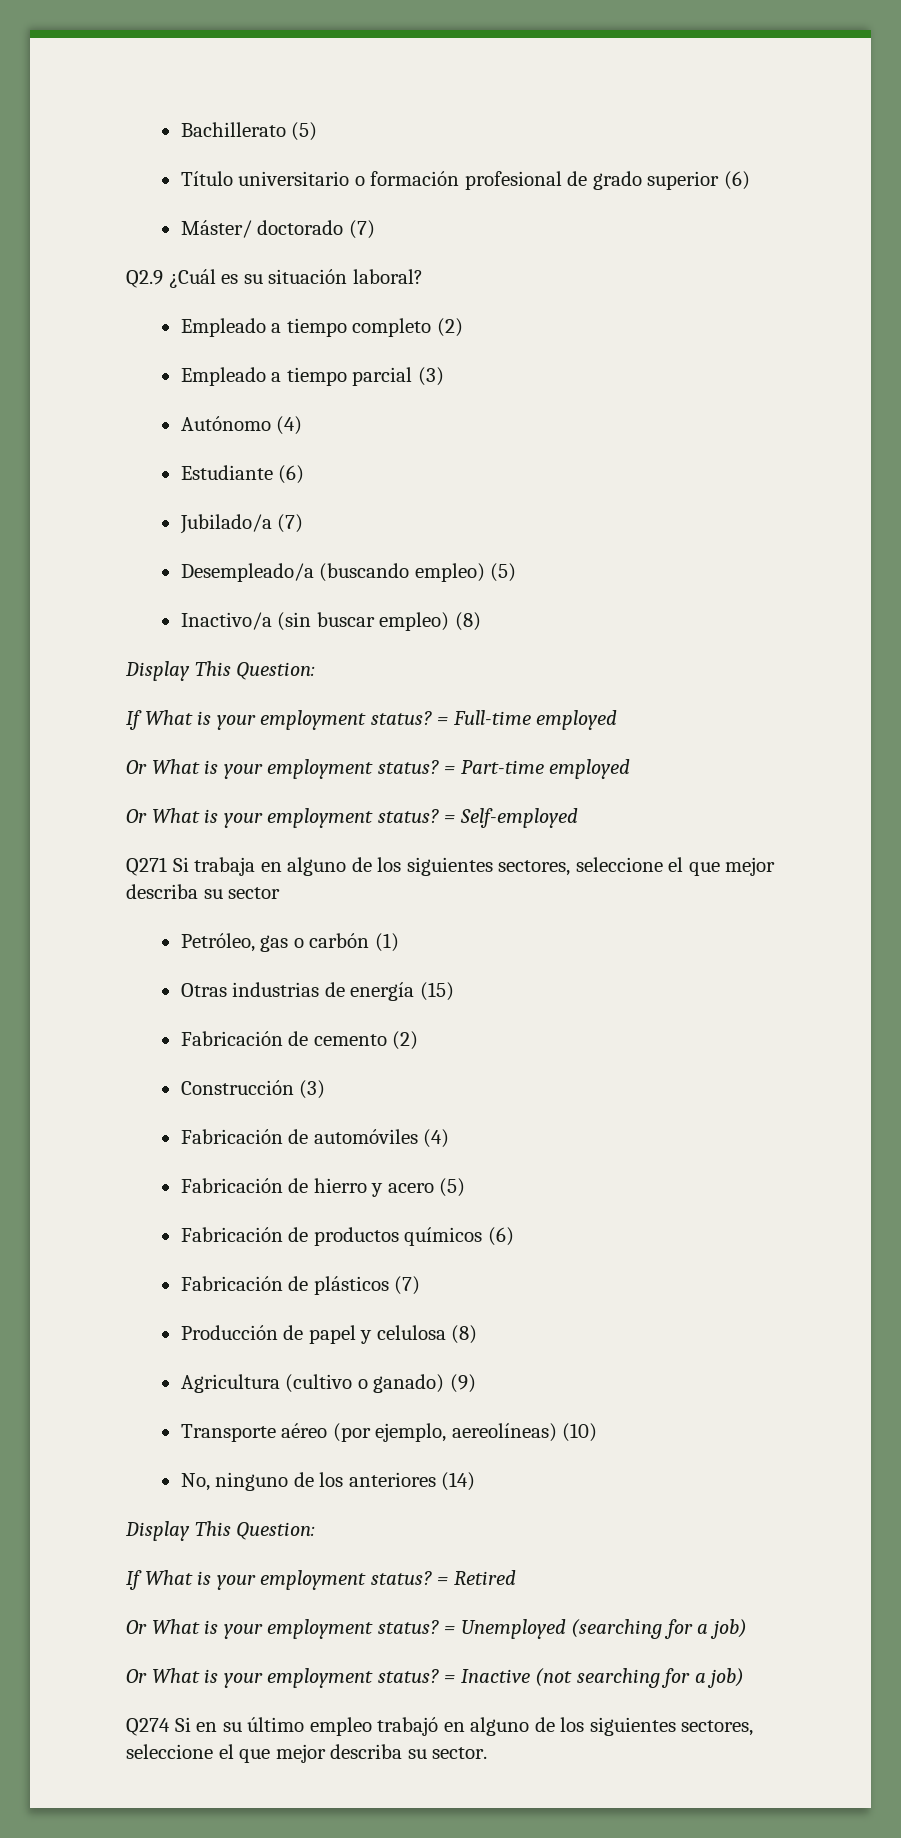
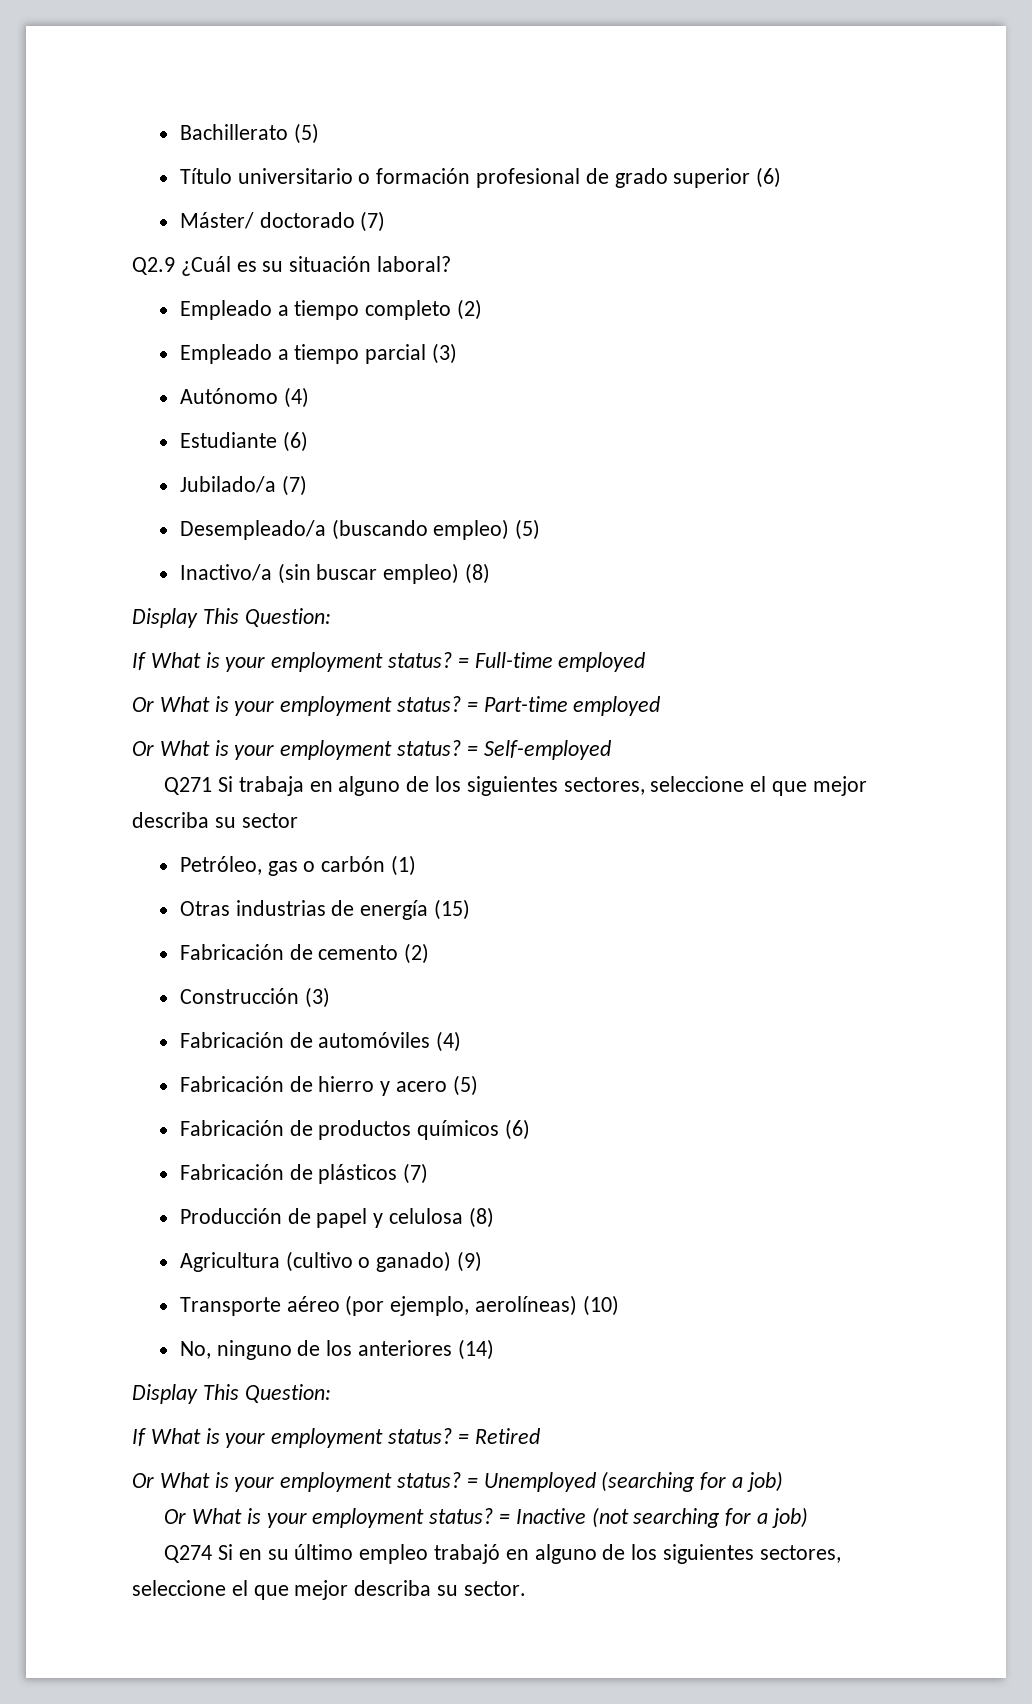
- Transporte aéreo (por ejemplo, aereolíneas) (10)
+ Transporte aéreo (por ejemplo, aerolíneas) (10)

